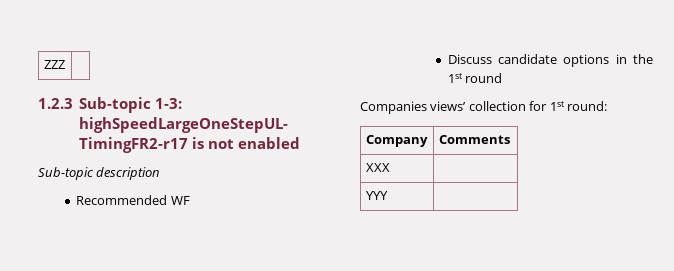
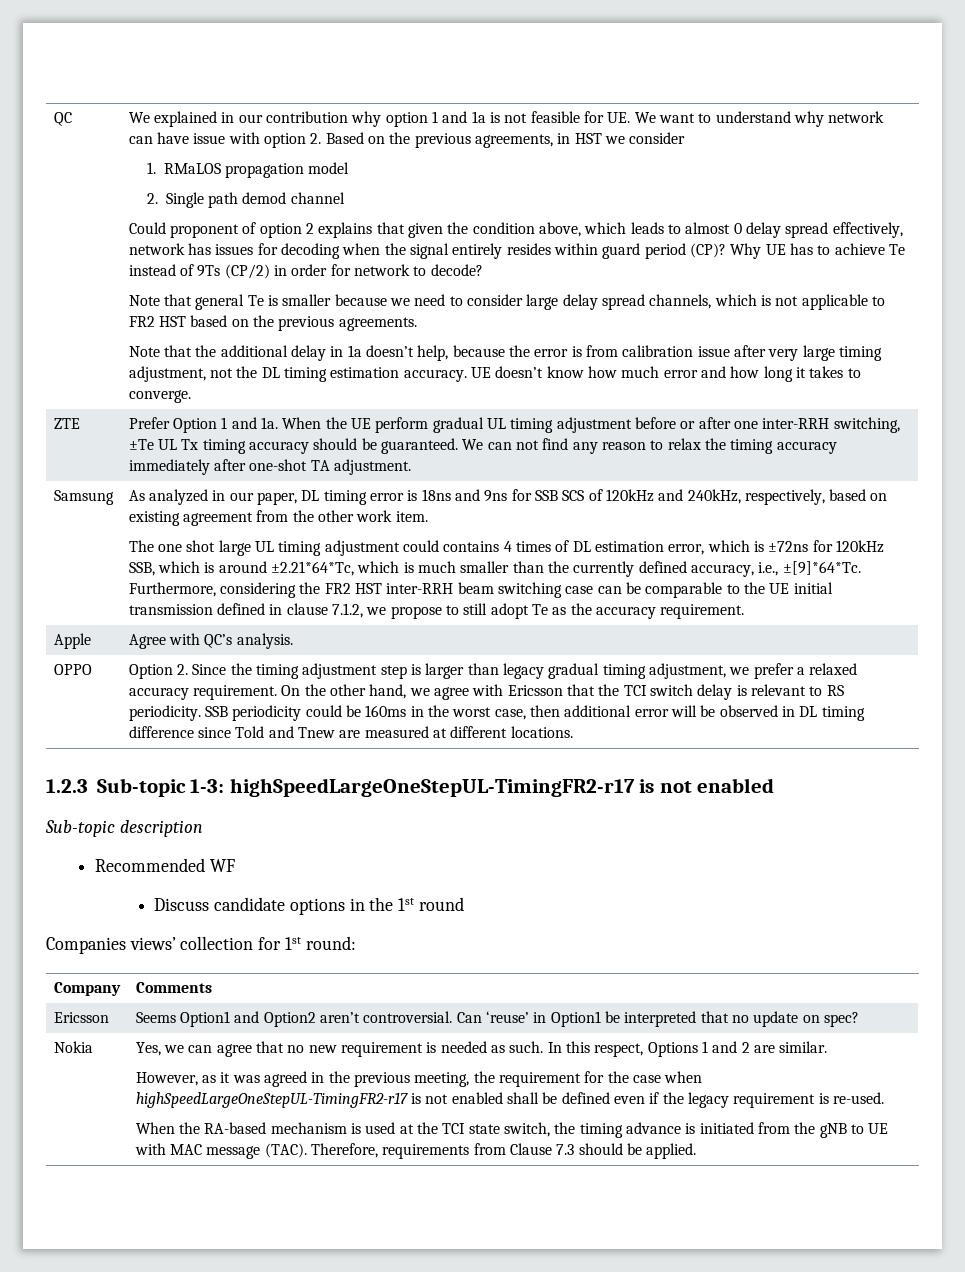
- ZZZ
+ QC | We explained in our contribution why option 1 and 1a is not feasible for UE. We want to understand why network can have issue with option 2. Based on the previous agreements, in HST we consider
+ 1. RMaLOS propagation model
+ 2. Single path demod channel
+ Could proponent of option 2 explains that given the condition above, which leads to almost 0 delay spread effectively, network has issues for decoding when the signal entirely resides within guard period (CP)? Why UE has to achieve Te instead of 9Ts (CP/2) in order for network to decode?
+ Note that general Te is smaller because we need to consider large delay spread channels, which is not applicable to FR2 HST based on the previous agreements.
+ Note that the additional delay in 1a doesn’t help, because the error is from calibration issue after very large timing adjustment, not the DL timing estimation accuracy. UE doesn’t know how much error and how long it takes to converge.
+ ZTE | Prefer Option 1 and 1a. When the UE perform gradual UL timing adjustment before or after one inter-RRH switching, ±Te UL Tx timing accuracy should be guaranteed. We can not find any reason to relax the timing accuracy immediately after one-shot TA adjustment.
+ Samsung | As analyzed in our paper, DL timing error is 18ns and 9ns for SSB SCS of 120kHz and 240kHz, respectively, based on existing agreement from the other work item.
+ The one shot large UL timing adjustment could contains 4 times of DL estimation error, which is ±72ns for 120kHz SSB, which is around ±2.21*64*Tc, which is much smaller than the currently defined accuracy, i.e., ±[9]*64*Tc. Furthermore, considering the FR2 HST inter-RRH beam switching case can be comparable to the UE initial transmission defined in clause 7.1.2, we propose to still adopt Te as the accuracy requirement.
+ Apple | Agree with QC’s analysis.
+ OPPO | Option 2. Since the timing adjustment step is larger than legacy gradual timing adjustment, we prefer a relaxed accuracy requirement. On the other hand, we agree with Ericsson that the TCI switch delay is relevant to RS periodicity. SSB periodicity could be 160ms in the worst case, then additional error will be observed in DL timing difference since Told and Tnew are measured at different locations.
- XXX |
- YYY |
+ Ericsson | Seems Option1 and Option2 aren’t controversial. Can ‘reuse’ in Option1 be interpreted that no update on spec?
+ Nokia | Yes, we can agree that no new requirement is needed as such. In this respect, Options 1 and 2 are similar.
+ However, as it was agreed in the previous meeting, the requirement for the case when highSpeedLargeOneStepUL-TimingFR2-r17 is not enabled shall be defined even if the legacy requirement is re-used.
+ When the RA-based mechanism is used at the TCI state switch, the timing advance is initiated from the gNB to UE with MAC message (TAC). Therefore, requirements from Clause 7.3 should be applied.

